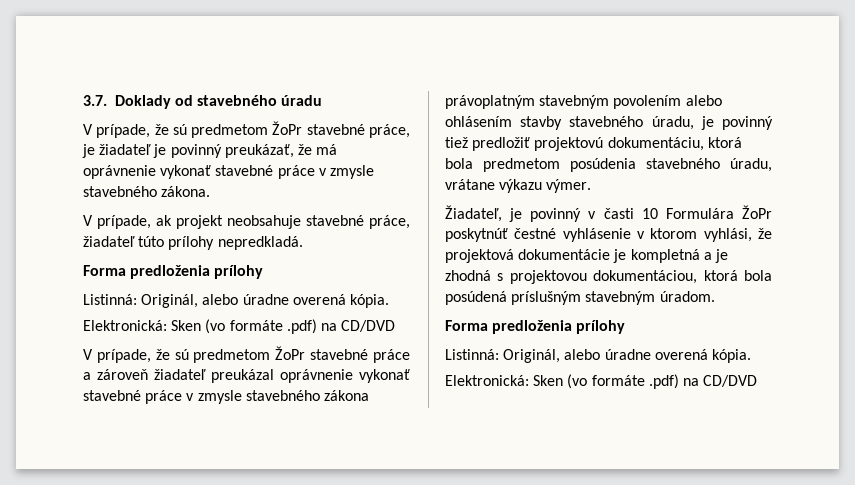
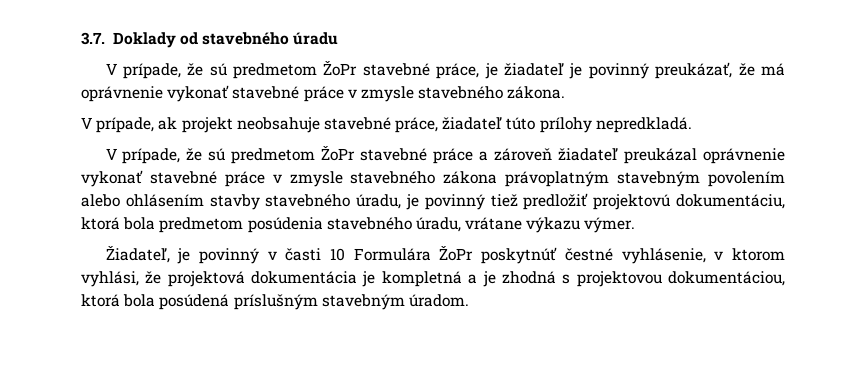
  V prípade, ak projekt neobsahuje stavebné práce, žiadateľ túto prílohy nepredkladá.
- Forma predloženia prílohy
- Listinná: Originál, alebo úradne overená kópia.
- Elektronická: Sken (vo formáte .pdf) na CD/DVD
- Žiadateľ, je povinný v časti 10 Formulára ŽoPr poskytnúť čestné vyhlásenie v ktorom vyhlási, že projektová dokumentácie je kompletná a je zhodná s projektovou dokumentáciou, ktorá bola posúdená príslušným stavebným úradom.
- Forma predloženia prílohy
- Listinná: Originál, alebo úradne overená kópia.
- Elektronická: Sken (vo formáte .pdf) na CD/DVD
+ Žiadateľ, je povinný v časti 10 Formulára ŽoPr poskytnúť čestné vyhlásenie, v ktorom vyhlási, že projektová dokumentácia je kompletná a je zhodná s projektovou dokumentáciou, ktorá bola posúdená príslušným stavebným úradom.

